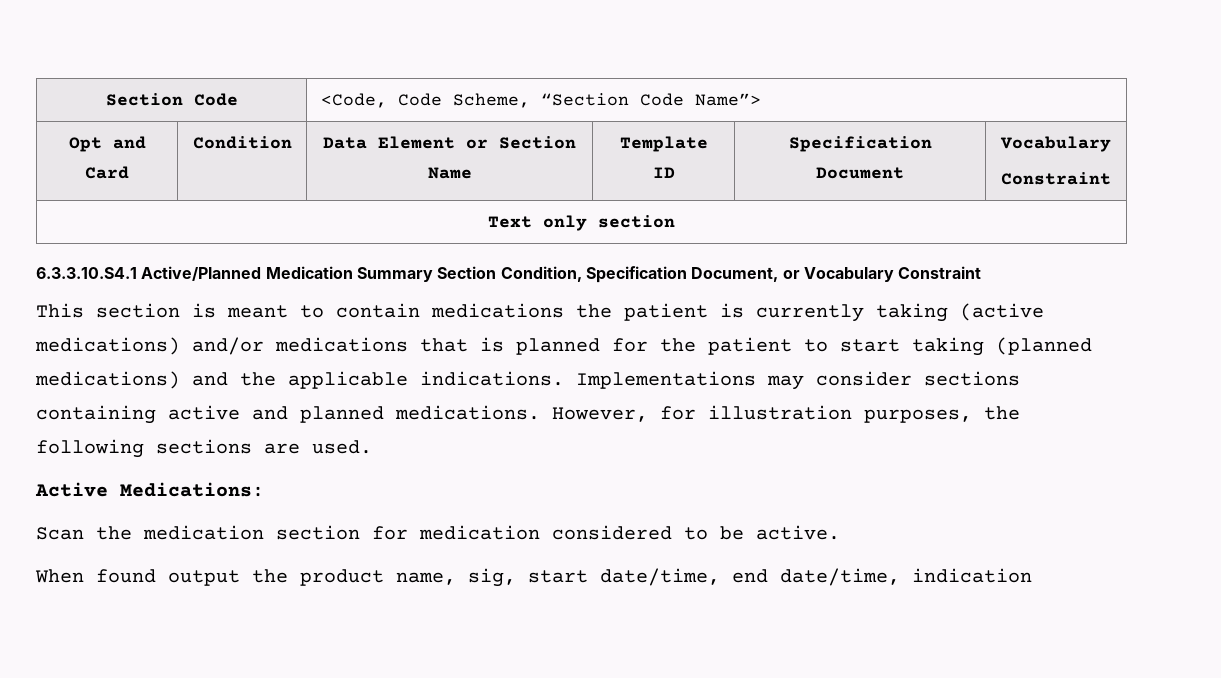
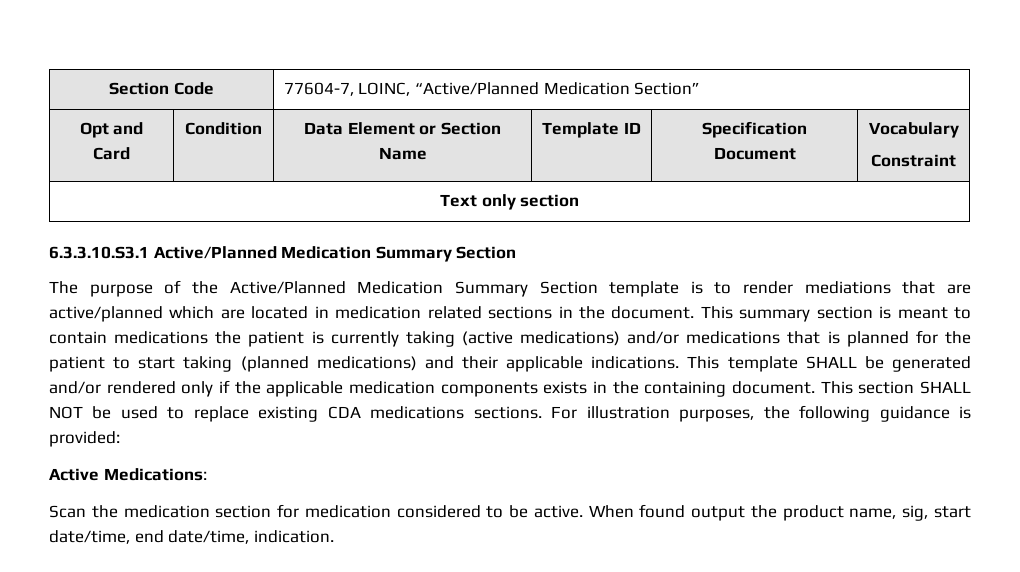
- Section Code | <Code, Code Scheme, “Section Code Name”>
+ Section Code | 77604-7, LOINC, “Active/Planned Medication Section”
- 6.3.3.10.S4.1 Active/Planned Medication Summary Section Condition, Specification Document, or Vocabulary Constraint
- This section is meant to contain medications the patient is currently taking (active medications) and/or medications that is planned for the patient to start taking (planned medications) and the applicable indications. Implementations may consider sections containing active and planned medications. However, for illustration purposes, the following sections are used.
+ 6.3.3.10.S3.1 Active/Planned Medication Summary Section
+ The purpose of the Active/Planned Medication Summary Section template is to render mediations that are active/planned which are located in medication related sections in the document. This summary section is meant to contain medications the patient is currently taking (active medications) and/or medications that is planned for the patient to start taking (planned medications) and their applicable indications. This template SHALL be generated and/or rendered only if the applicable medication components exists in the containing document. This section SHALL NOT be used to replace existing CDA medications sections. For illustration purposes, the following guidance is provided:
- Scan the medication section for medication considered to be active.
- When found output the product name, sig, start date/time, end date/time, indication
+ Scan the medication section for medication considered to be active. When found output the product name, sig, start date/time, end date/time, indication.

